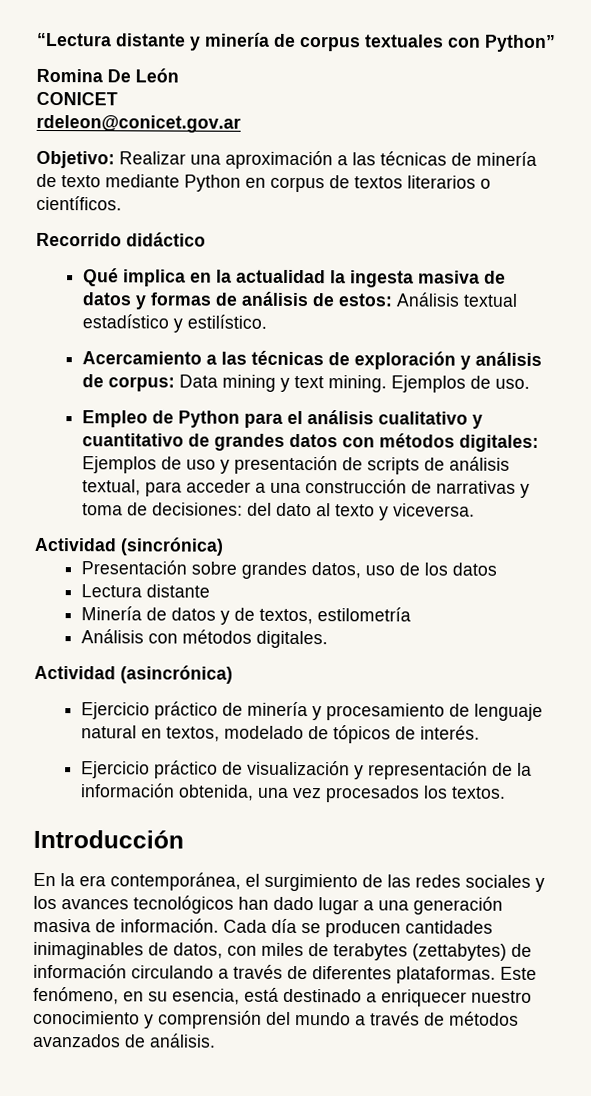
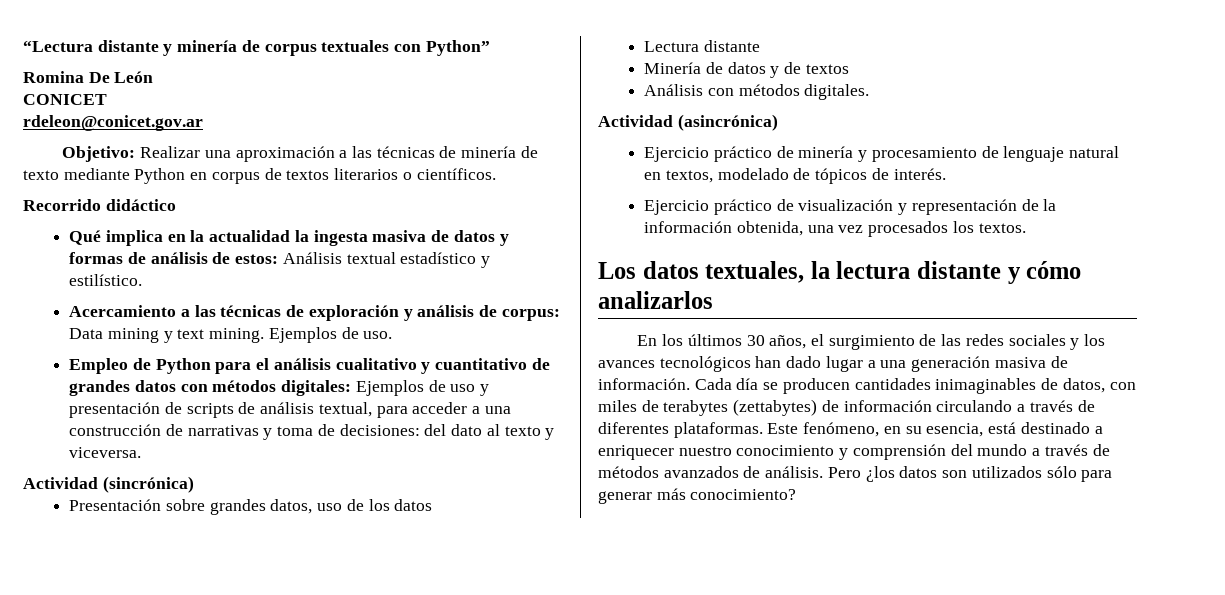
- Minería de datos y de textos, estilometría
+ Minería de datos y de textos
- Introducción
- En la era contemporánea, el surgimiento de las redes sociales y los avances tecnológicos han dado lugar a una generación masiva de información.
+ Los datos textuales, la lectura distante y cómo analizarlos
+ En los últimos 30 años, el surgimiento de las redes sociales y los avances tecnológicos han dado lugar a una generación masiva de información.
+ Pero ¿los datos son utilizados sólo para generar más conocimiento?

